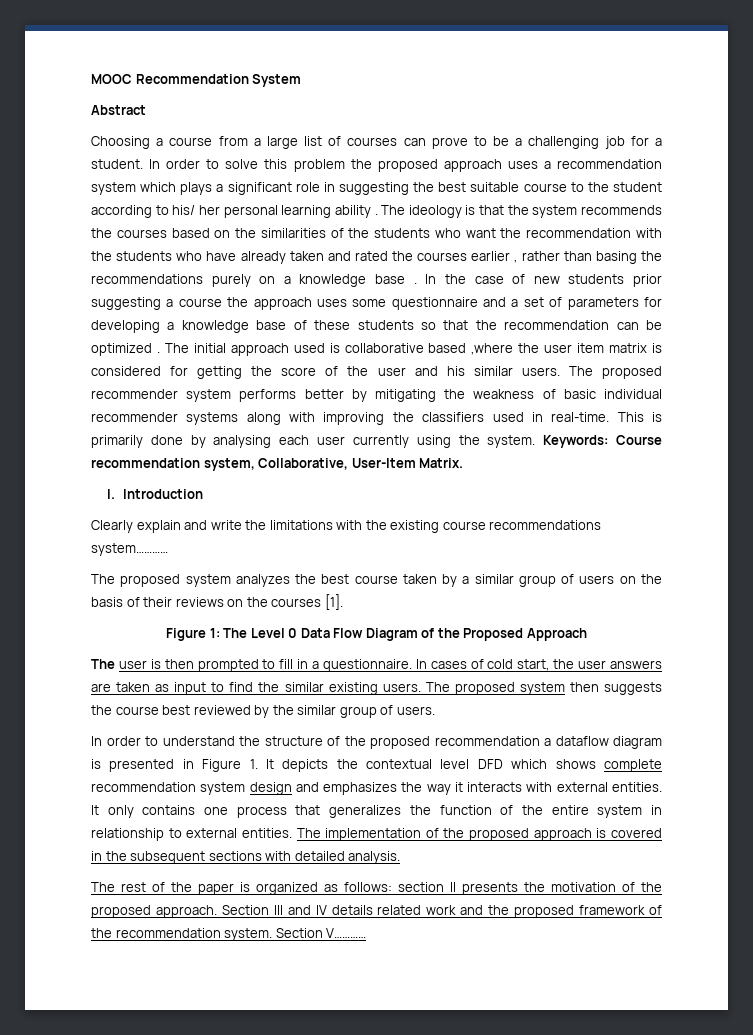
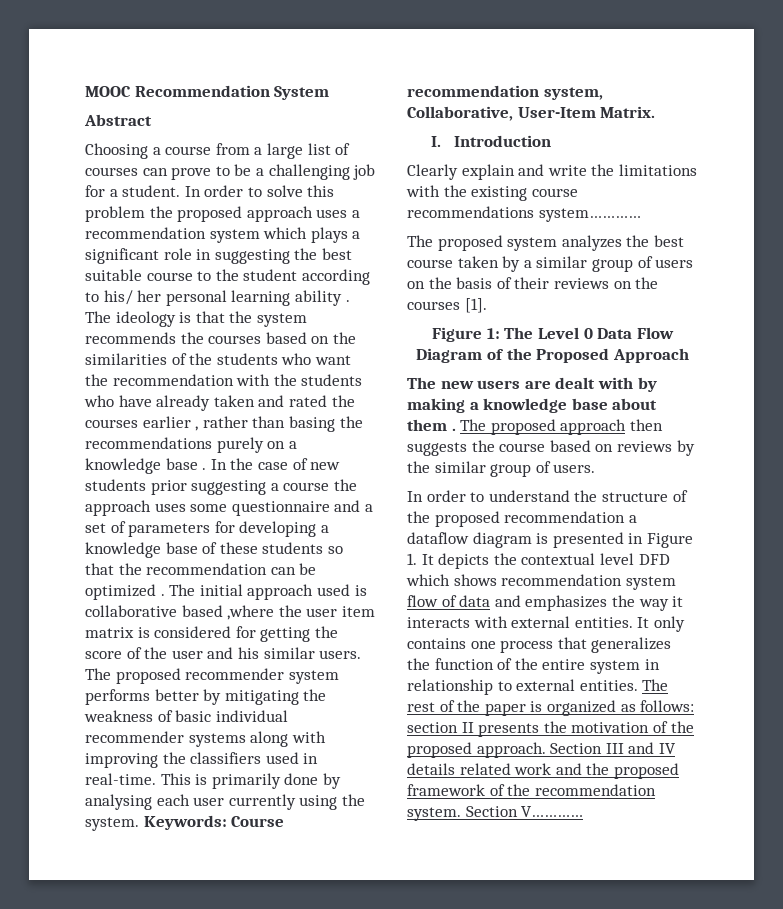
- The user is then prompted to fill in a questionnaire. In cases of cold start, the user answers are taken as input to find the similar existing users. The proposed system then suggests the course best reviewed by the similar group of users.
+ The new users are dealt with by making a knowledge base about them . The proposed approach then suggests the course based on reviews by the similar group of users.
- In order to understand the structure of the proposed recommendation a dataflow diagram is presented in Figure 1. It depicts the contextual level DFD which shows complete recommendation system design and emphasizes the way it interacts with external entities.
+ In order to understand the structure of the proposed recommendation a dataflow diagram is presented in Figure 1. It depicts the contextual level DFD which shows recommendation system flow of data and emphasizes the way it interacts with external entities.
- The implementation of the proposed approach is covered in the subsequent sections with detailed analysis.

